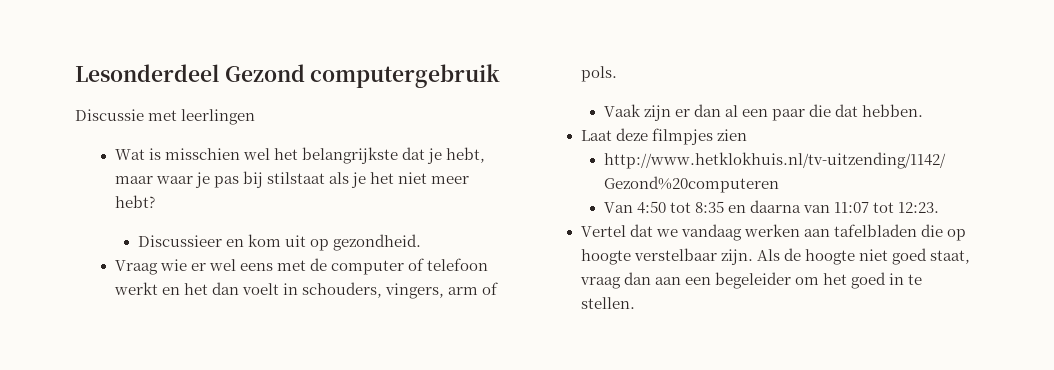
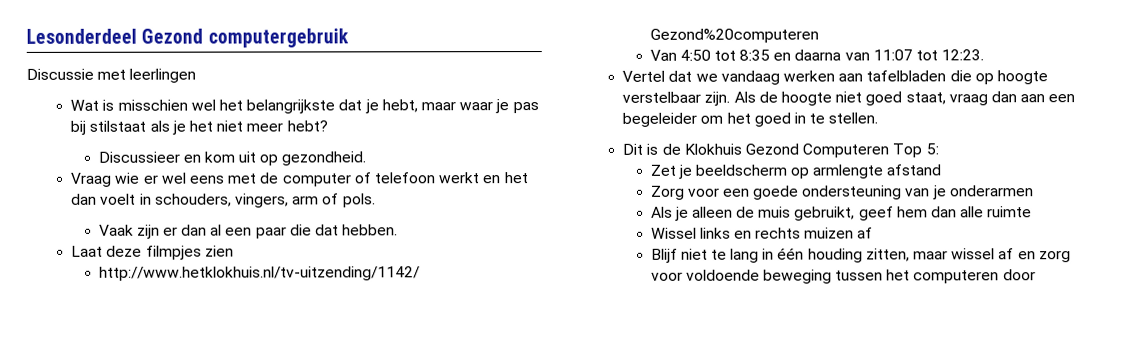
+ Dit is de Klokhuis Gezond Computeren Top 5:
+ Zet je beeldscherm op armlengte afstand
+ Zorg voor een goede ondersteuning van je onderarmen
+ Als je alleen de muis gebruikt, geef hem dan alle ruimte
+ Wissel links en rechts muizen af
+ Blijf niet te lang in één houding zitten, maar wissel af en zorg voor voldoende beweging tussen het computeren door

